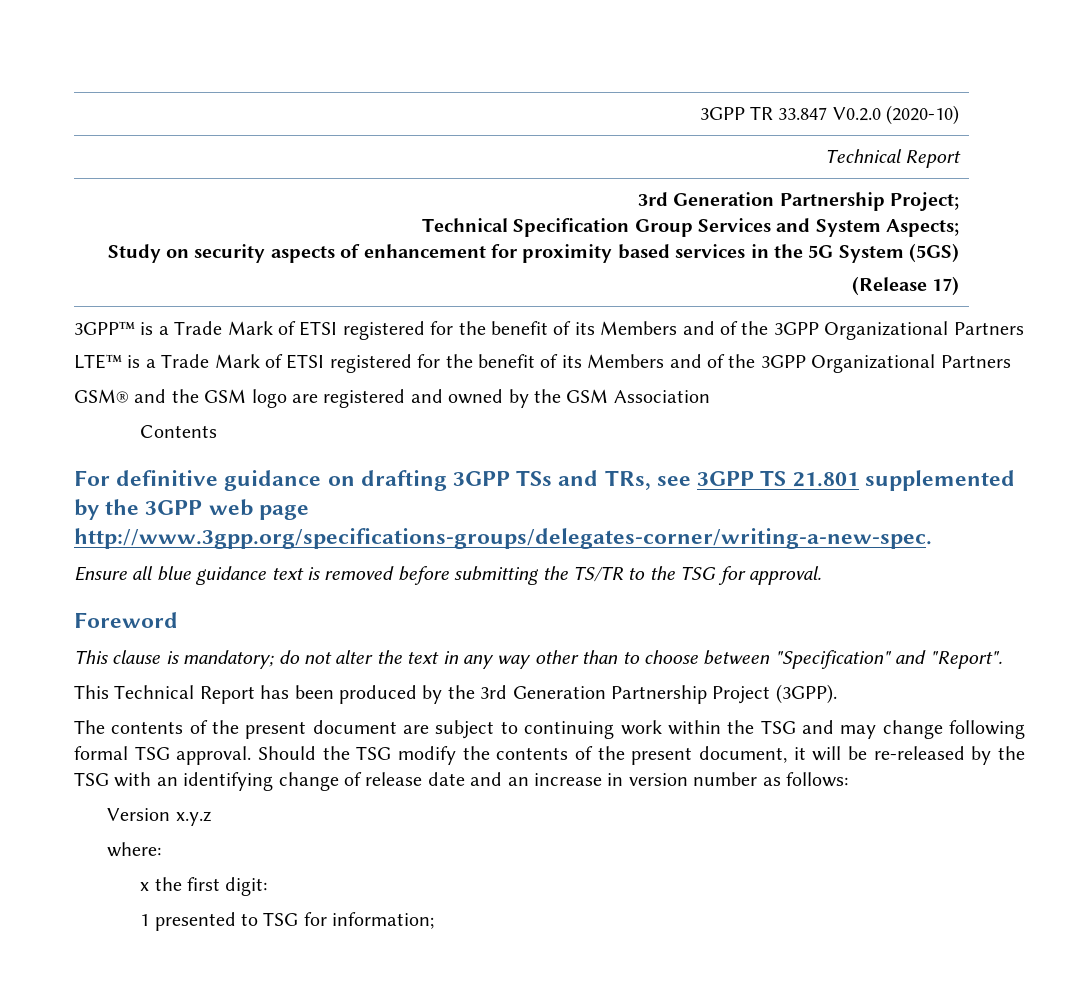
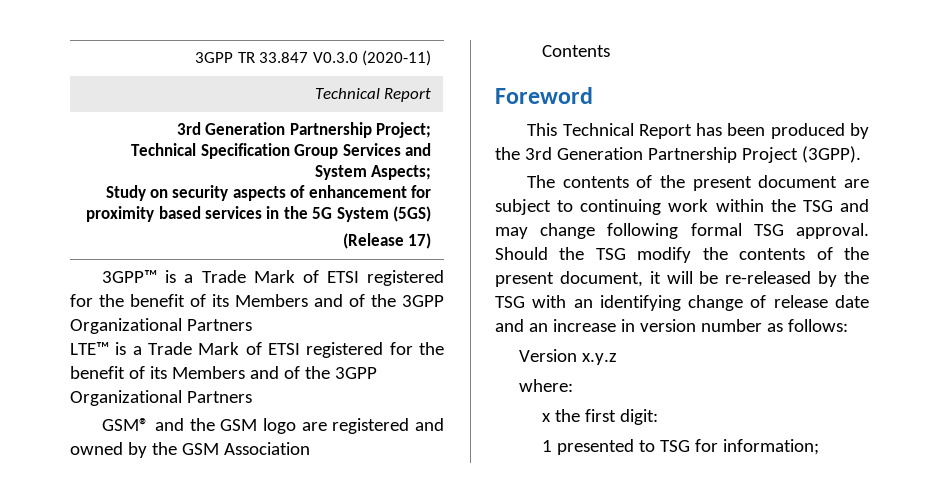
- 3GPP TR 33.847 V0.2.0 (2020-10)
+ 3GPP TR 33.847 V0.3.0 (2020-11)
- For definitive guidance on drafting 3GPP TSs and TRs, see 3GPP TS 21.801 supplemented by the 3GPP web page http://www.3gpp.org/specifications-groups/delegates-corner/writing-a-new-spec.
- Ensure all blue guidance text is removed before submitting the TS/TR to the TSG for approval.
  Foreword
- This clause is mandatory; do not alter the text in any way other than to choose between "Specification" and "Report".

